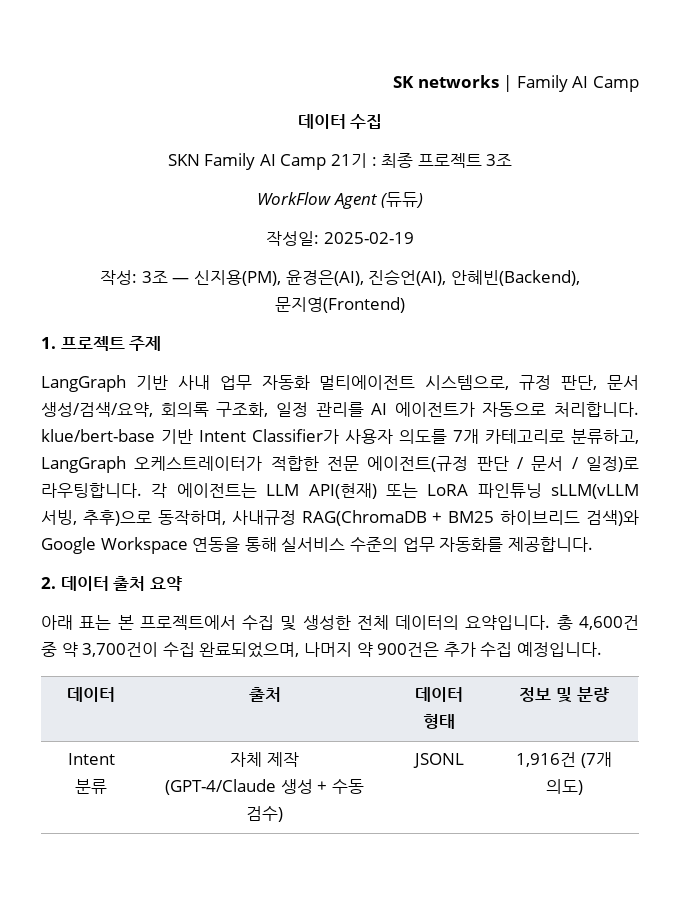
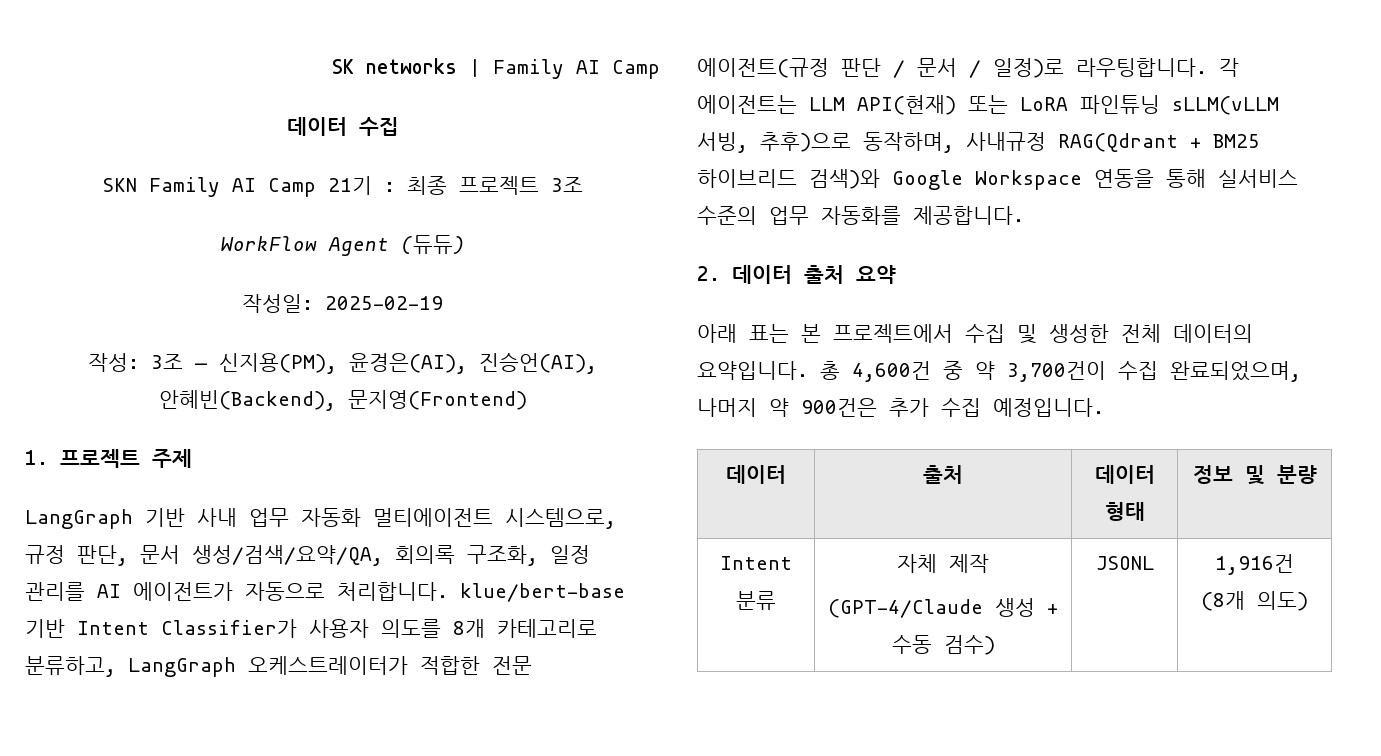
- LangGraph 기반 사내 업무 자동화 멀티에이전트 시스템으로, 규정 판단, 문서 생성/검색/요약, 회의록 구조화, 일정 관리를 AI 에이전트가 자동으로 처리합니다. klue/bert-base 기반 Intent Classifier가 사용자 의도를 7개 카테고리로 분류하고, LangGraph 오케스트레이터가 적합한 전문 에이전트(규정 판단 / 문서 / 일정)로 라우팅합니다.
+ LangGraph 기반 사내 업무 자동화 멀티에이전트 시스템으로, 규정 판단, 문서 생성/검색/요약/QA, 회의록 구조화, 일정 관리를 AI 에이전트가 자동으로 처리합니다. klue/bert-base 기반 Intent Classifier가 사용자 의도를 8개 카테고리로 분류하고, LangGraph 오케스트레이터가 적합한 전문 에이전트(규정 판단 / 문서 / 일정)로 라우팅합니다.
- 각 에이전트는 LLM API(현재) 또는 LoRA 파인튜닝 sLLM(vLLM 서빙, 추후)으로 동작하며, 사내규정 RAG(ChromaDB + BM25 하이브리드 검색)와 Google Workspace 연동을 통해 실서비스 수준의 업무 자동화를 제공합니다.
+ 각 에이전트는 LLM API(현재) 또는 LoRA 파인튜닝 sLLM(vLLM 서빙, 추후)으로 동작하며, 사내규정 RAG(Qdrant + BM25 하이브리드 검색)와 Google Workspace 연동을 통해 실서비스 수준의 업무 자동화를 제공합니다.
  Intent 분류 | 자체 제작
- (GPT-4/Claude 생성 + 수동 검수) | JSONL | 1,916건 (7개 의도)
+ (GPT-4/Claude 생성 + 수동 검수) | JSONL | 1,916건 (8개 의도)

